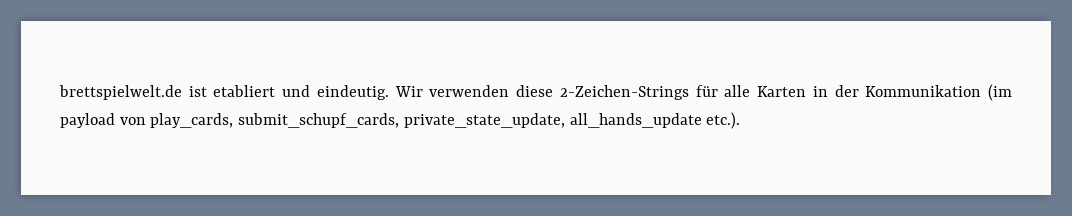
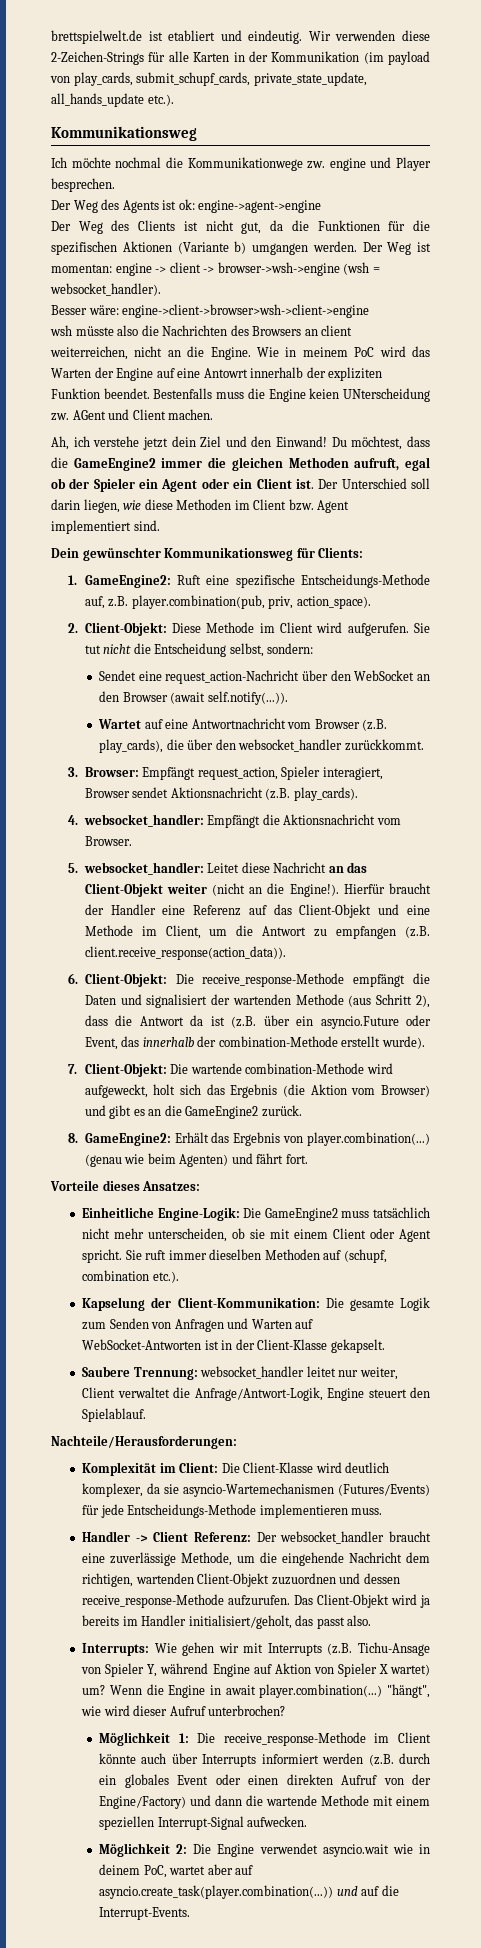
  Wir verwenden diese 2-Zeichen-Strings für alle Karten in der Kommunikation (im payload von play_cards, submit_schupf_cards, private_state_update, all_hands_update etc.).
+ Kommunikationsweg
+ Ich möchte nochmal die Kommunikationwege zw. engine und Player besprechen.
+ Der Weg des Agents ist ok: engine->agent->engine
+ Der Weg des Clients ist nicht gut, da die Funktionen für die spezifischen Aktionen (Variante b) umgangen werden. Der Weg ist momentan: engine -> client -> browser->wsh->engine (wsh = websocket_handler).
+ Besser wäre: engine->client->browser>wsh->client->engine
+ wsh müsste also die Nachrichten des Browsers an client weiterreichen, nicht an die Engine. Wie in meinem PoC wird das Warten der Engine auf eine Antowrt innerhalb der expliziten Funktion beendet. Bestenfalls muss die Engine keien UNterscheidung zw. AGent und Client machen.
+ Ah, ich verstehe jetzt dein Ziel und den Einwand! Du möchtest, dass die GameEngine2 immer die gleichen Methoden aufruft, egal ob der Spieler ein Agent oder ein Client ist. Der Unterschied soll darin liegen, wie diese Methoden im Client bzw. Agent implementiert sind.
+ Dein gewünschter Kommunikationsweg für Clients:
+ 1. GameEngine2: Ruft eine spezifische Entscheidungs-Methode auf, z.B. player.combination(pub, priv, action_space).
+ 2. Client-Objekt: Diese Methode im Client wird aufgerufen. Sie tut nicht die Entscheidung selbst, sondern:
+ Sendet eine request_action-Nachricht über den WebSocket an den Browser (await self.notify(...)).
+ Wartet auf eine Antwortnachricht vom Browser (z.B. play_cards), die über den websocket_handler zurückkommt.
+ 3. Browser: Empfängt request_action, Spieler interagiert, Browser sendet Aktionsnachricht (z.B. play_cards).
+ 4. websocket_handler: Empfängt die Aktionsnachricht vom Browser.
+ 5. websocket_handler: Leitet diese Nachricht an das Client-Objekt weiter (nicht an die Engine!). Hierfür braucht der Handler eine Referenz auf das Client-Objekt und eine Methode im Client, um die Antwort zu empfangen (z.B. client.receive_response(action_data)).
+ 6. Client-Objekt: Die receive_response-Methode empfängt die Daten und signalisiert der wartenden Methode (aus Schritt 2), dass die Antwort da ist (z.B. über ein asyncio.Future oder Event, das innerhalb der combination-Methode erstellt wurde).
+ 7. Client-Objekt: Die wartende combination-Methode wird aufgeweckt, holt sich das Ergebnis (die Aktion vom Browser) und gibt es an die GameEngine2 zurück.
+ 8. GameEngine2: Erhält das Ergebnis von player.combination(...) (genau wie beim Agenten) und fährt fort.
+ Vorteile dieses Ansatzes:
+ Einheitliche Engine-Logik: Die GameEngine2 muss tatsächlich nicht mehr unterscheiden, ob sie mit einem Client oder Agent spricht. Sie ruft immer dieselben Methoden auf (schupf, combination etc.).
+ Kapselung der Client-Kommunikation: Die gesamte Logik zum Senden von Anfragen und Warten auf WebSocket-Antworten ist in der Client-Klasse gekapselt.
+ Saubere Trennung: websocket_handler leitet nur weiter, Client verwaltet die Anfrage/Antwort-Logik, Engine steuert den Spielablauf.
+ Nachteile/Herausforderungen:
+ Komplexität im Client: Die Client-Klasse wird deutlich komplexer, da sie asyncio-Wartemechanismen (Futures/Events) für jede Entscheidungs-Methode implementieren muss.
+ Handler -> Client Referenz: Der websocket_handler braucht eine zuverlässige Methode, um die eingehende Nachricht dem richtigen, wartenden Client-Objekt zuzuordnen und dessen receive_response-Methode aufzurufen. Das Client-Objekt wird ja bereits im Handler initialisiert/geholt, das passt also.
+ Interrupts: Wie gehen wir mit Interrupts (z.B. Tichu-Ansage von Spieler Y, während Engine auf Aktion von Spieler X wartet) um? Wenn die Engine in await player.combination(...) "hängt", wie wird dieser Aufruf unterbrochen?
+ Möglichkeit 1: Die receive_response-Methode im Client könnte auch über Interrupts informiert werden (z.B. durch ein globales Event oder einen direkten Aufruf von der Engine/Factory) und dann die wartende Methode mit einem speziellen Interrupt-Signal aufwecken.
+ Möglichkeit 2: Die Engine verwendet asyncio.wait wie in deinem PoC, wartet aber auf asyncio.create_task(player.combination(...)) und auf die Interrupt-Events.

